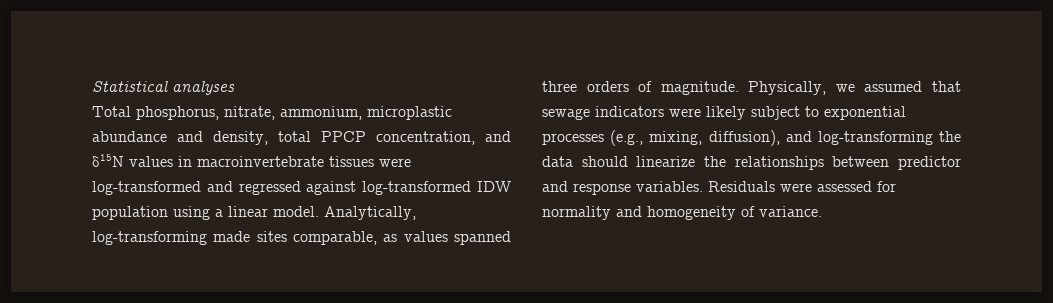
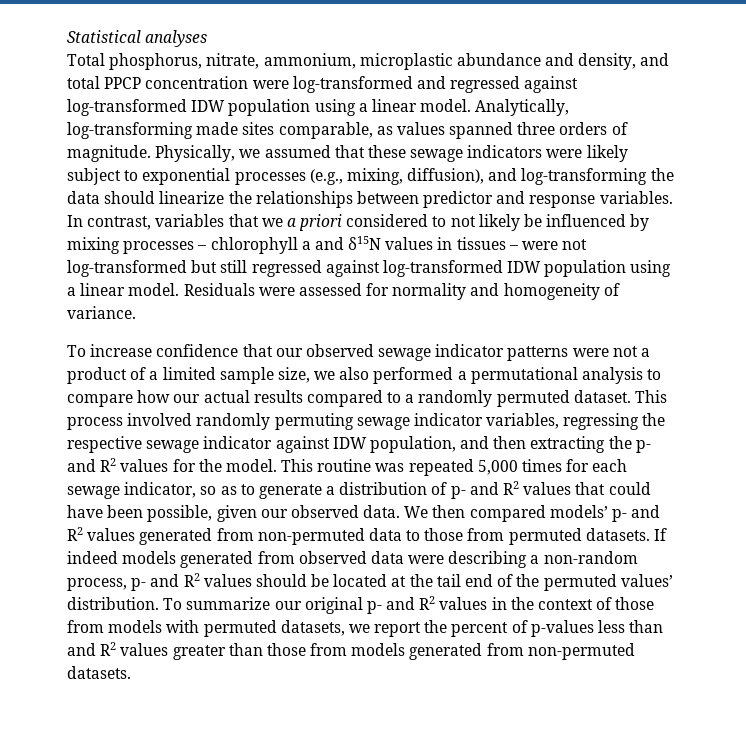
- Total phosphorus, nitrate, ammonium, microplastic abundance and density, total PPCP concentration, and δ15N values in macroinvertebrate tissues were log-transformed and regressed against log-transformed IDW population using a linear model.
+ Total phosphorus, nitrate, ammonium, microplastic abundance and density, and total PPCP concentration were log-transformed and regressed against log-transformed IDW population using a linear model.
- Physically, we assumed that sewage indicators were likely subject to exponential processes (e.g., mixing, diffusion), and log-transforming the data should linearize the relationships between predictor and response variables.
+ Physically, we assumed that these sewage indicators were likely subject to exponential processes (e.g., mixing, diffusion), and log-transforming the data should linearize the relationships between predictor and response variables.
+ In contrast, variables that we a priori considered to not likely be influenced by mixing processes – chlorophyll a and δ15N values in tissues – were not log-transformed but still regressed against log-transformed IDW population using a linear model.
+ To increase confidence that our observed sewage indicator patterns were not a product of a limited sample size, we also performed a permutational analysis to compare how our actual results compared to a randomly permuted dataset. This process involved randomly permuting sewage indicator variables, regressing the respective sewage indicator against IDW population, and then extracting the p- and R2 values for the model. This routine was repeated 5,000 times for each sewage indicator, so as to generate a distribution of p- and R2 values that could have been possible, given our observed data. We then compared models’ p- and R2 values generated from non-permuted data to those from permuted datasets. If indeed models generated from observed data were describing a non-random process, p- and R2 values should be located at the tail end of the permuted values’ distribution. To summarize our original p- and R2 values in the context of those from models with permuted datasets, we report the percent of p-values less than and R2 values greater than those from models generated from non-permuted datasets.

